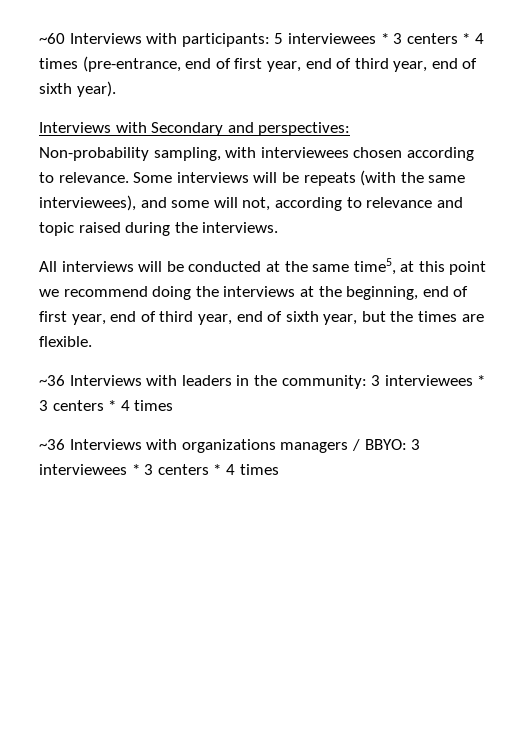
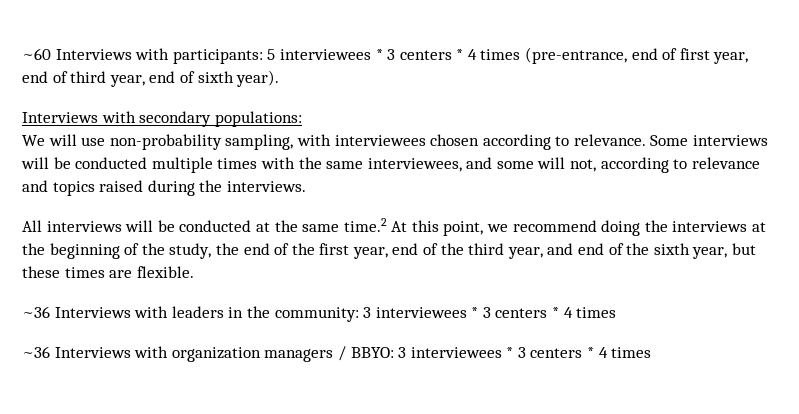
- Interviews with Secondary and perspectives:
- Non-probability sampling, with interviewees chosen according to relevance.
+ Interviews with secondary populations:
+ We will use non-probability sampling, with interviewees chosen according to relevance.
- Some interviews will be repeats (with the same interviewees), and some will not, according to relevance and topic raised during the interviews.
+ Some interviews will be conducted multiple times with the same interviewees, and some will not, according to relevance and topics raised during the interviews.
- All interviews will be conducted at the same time5, at this point we recommend doing the interviews at the beginning, end of first year, end of third year, end of sixth year, but the times are flexible.
+ All interviews will be conducted at the same time.2 At this point, we recommend doing the interviews at the beginning of the study, the end of the first year, end of the third year, and end of the sixth year, but these times are flexible.
- ~36 Interviews with organizations managers / BBYO: 3 interviewees * 3 centers * 4 times
+ ~36 Interviews with organization managers / BBYO: 3 interviewees * 3 centers * 4 times

